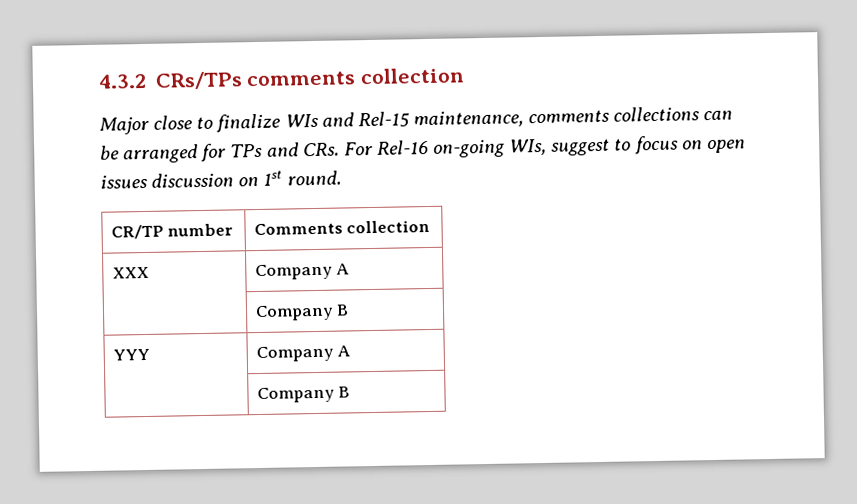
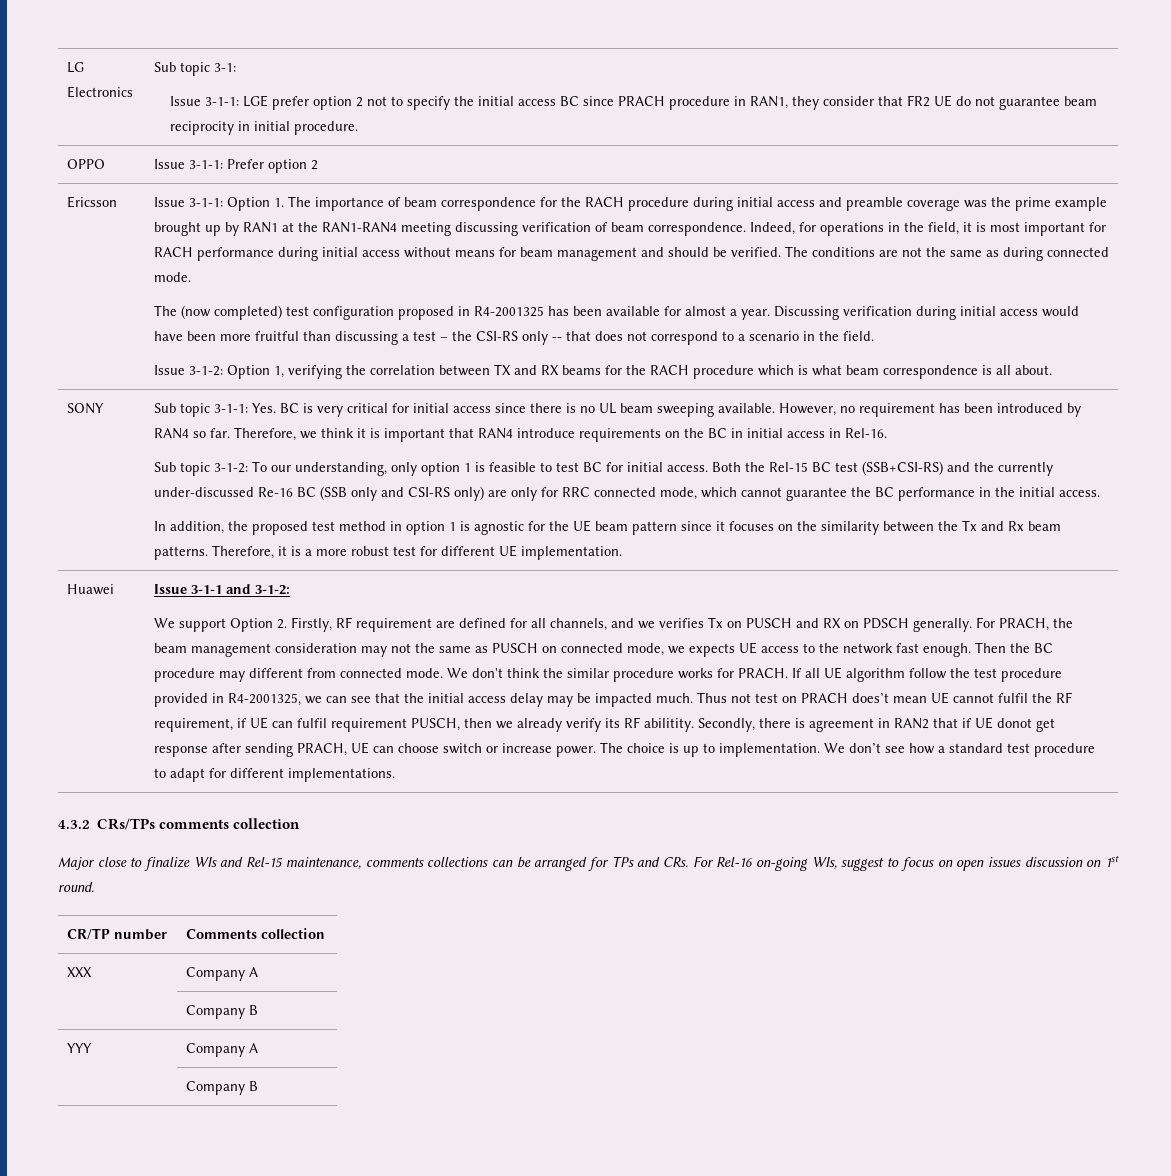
+ LG Electronics | Sub topic 3-1:
+ Issue 3-1-1: LGE prefer option 2 not to specify the initial access BC since PRACH procedure in RAN1, they consider that FR2 UE do not guarantee beam reciprocity in initial procedure.
+ OPPO | Issue 3-1-1: Prefer option 2
+ Ericsson | Issue 3-1-1: Option 1. The importance of beam correspondence for the RACH procedure during initial access and preamble coverage was the prime example brought up by RAN1 at the RAN1-RAN4 meeting discussing verification of beam correspondence. Indeed, for operations in the field, it is most important for RACH performance during initial access without means for beam management and should be verified. The conditions are not the same as during connected mode.
+ The (now completed) test configuration proposed in R4-2001325 has been available for almost a year. Discussing verification during initial access would have been more fruitful than discussing a test – the CSI-RS only -- that does not correspond to a scenario in the field.
+ Issue 3-1-2: Option 1, verifying the correlation between TX and RX beams for the RACH procedure which is what beam correspondence is all about.
+ SONY | Sub topic 3-1-1: Yes. BC is very critical for initial access since there is no UL beam sweeping available. However, no requirement has been introduced by RAN4 so far. Therefore, we think it is important that RAN4 introduce requirements on the BC in initial access in Rel-16.
+ Sub topic 3-1-2: To our understanding, only option 1 is feasible to test BC for initial access. Both the Rel-15 BC test (SSB+CSI-RS) and the currently under-discussed Re-16 BC (SSB only and CSI-RS only) are only for RRC connected mode, which cannot guarantee the BC performance in the initial access.
+ In addition, the proposed test method in option 1 is agnostic for the UE beam pattern since it focuses on the similarity between the Tx and Rx beam patterns. Therefore, it is a more robust test for different UE implementation.
+ Huawei | Issue 3-1-1 and 3-1-2:
+ We support Option 2. Firstly, RF requirement are defined for all channels, and we verifies Tx on PUSCH and RX on PDSCH generally. For PRACH, the beam management consideration may not the same as PUSCH on connected mode, we expects UE access to the network fast enough. Then the BC procedure may different from connected mode. We don't think the similar procedure works for PRACH. If all UE algorithm follow the test procedure provided in R4-2001325, we can see that the initial access delay may be impacted much. Thus not test on PRACH does’t mean UE cannot fulfil the RF requirement, if UE can fulfil requirement PUSCH, then we already verify its RF abilitity. Secondly, there is agreement in RAN2 that if UE donot get response after sending PRACH, UE can choose switch or increase power. The choice is up to implementation. We don’t see how a standard test procedure to adapt for different implementations.

